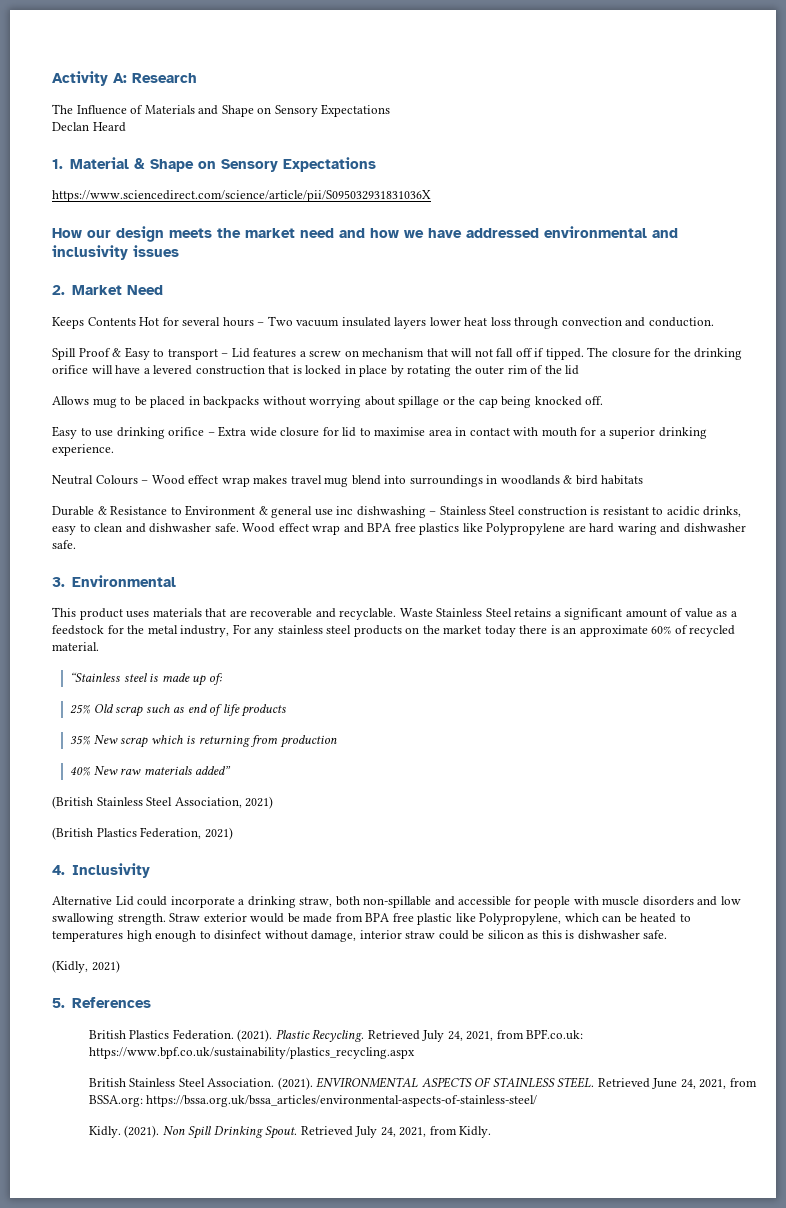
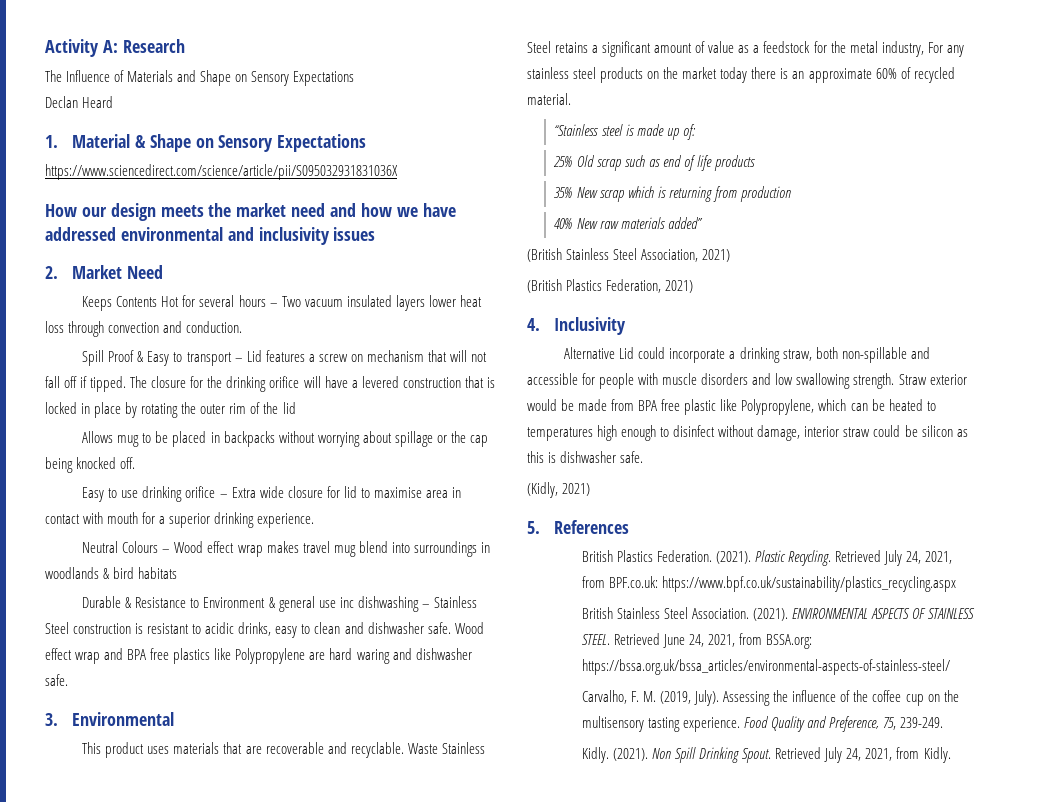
+ Carvalho, F. M. (2019, July). Assessing the influence of the coffee cup on the multisensory tasting experience. Food Quality and Preference, 75, 239-249.

